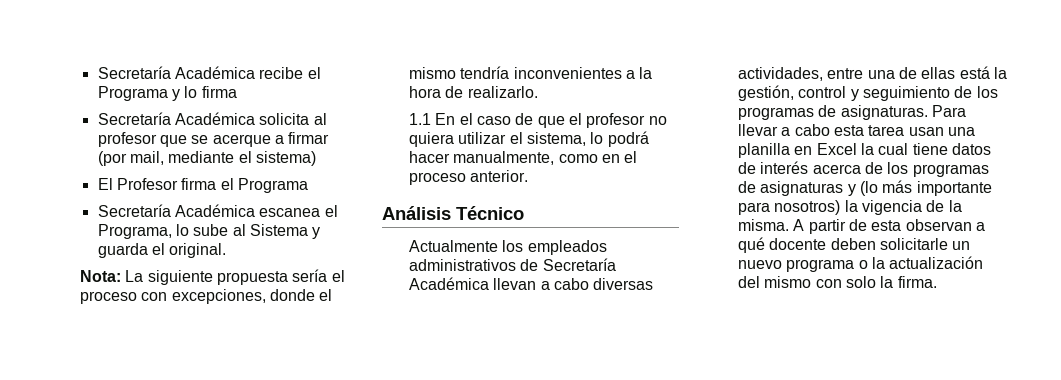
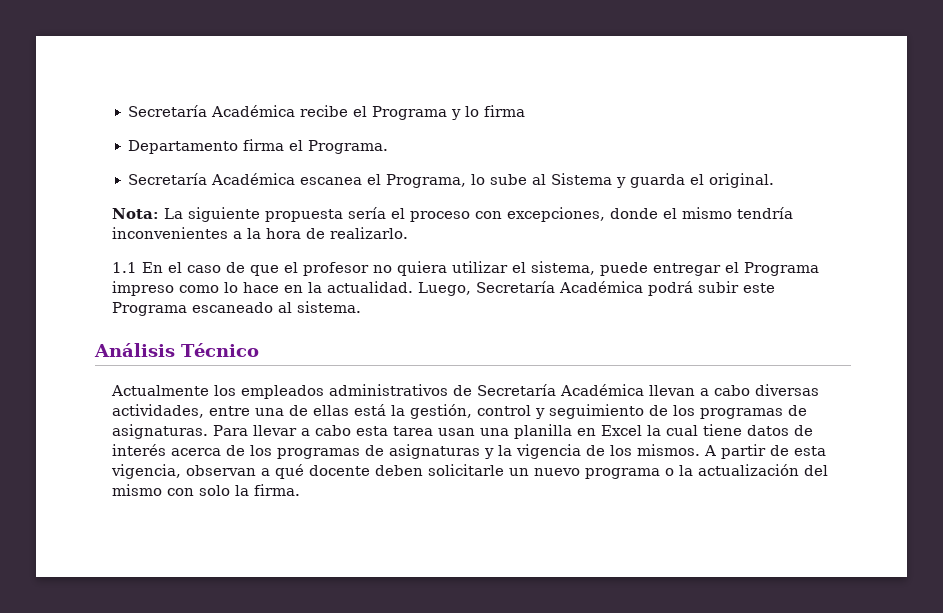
- Secretaría Académica solicita al profesor que se acerque a firmar (por mail, mediante el sistema)
- El Profesor firma el Programa
+ Departamento firma el Programa.
- 1.1 En el caso de que el profesor no quiera utilizar el sistema, lo podrá hacer manualmente, como en el proceso anterior.
+ 1.1 En el caso de que el profesor no quiera utilizar el sistema, puede entregar el Programa impreso como lo hace en la actualidad. Luego, Secretaría Académica podrá subir este Programa escaneado al sistema.
- Para llevar a cabo esta tarea usan una planilla en Excel la cual tiene datos de interés acerca de los programas de asignaturas y (lo más importante para nosotros) la vigencia de la misma.
+ Para llevar a cabo esta tarea usan una planilla en Excel la cual tiene datos de interés acerca de los programas de asignaturas y la vigencia de los mismos.
- A partir de esta observan a qué docente deben solicitarle un nuevo programa o la actualización del mismo con solo la firma.
+ A partir de esta vigencia, observan a qué docente deben solicitarle un nuevo programa o la actualización del mismo con solo la firma.

